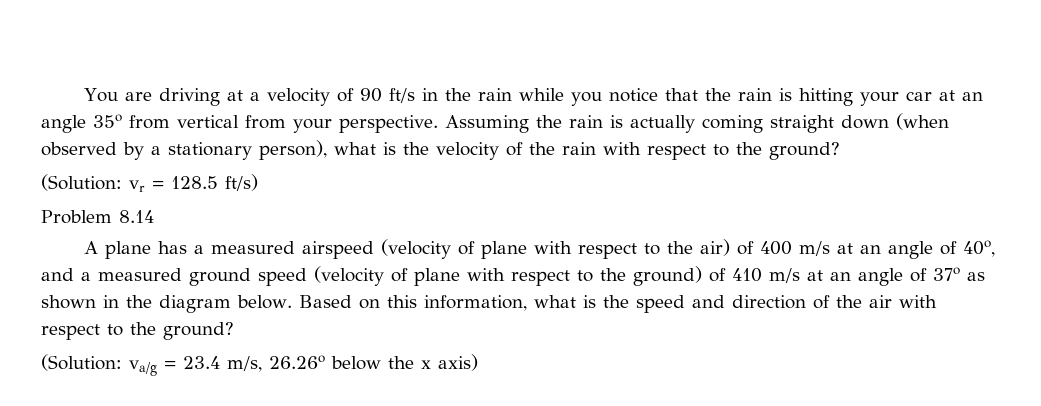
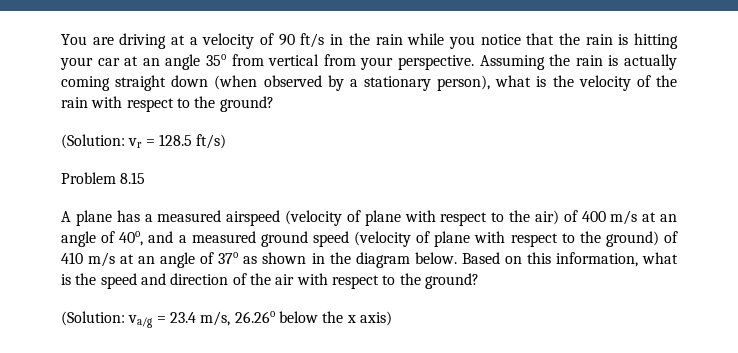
- Problem 8.14
+ Problem 8.15

